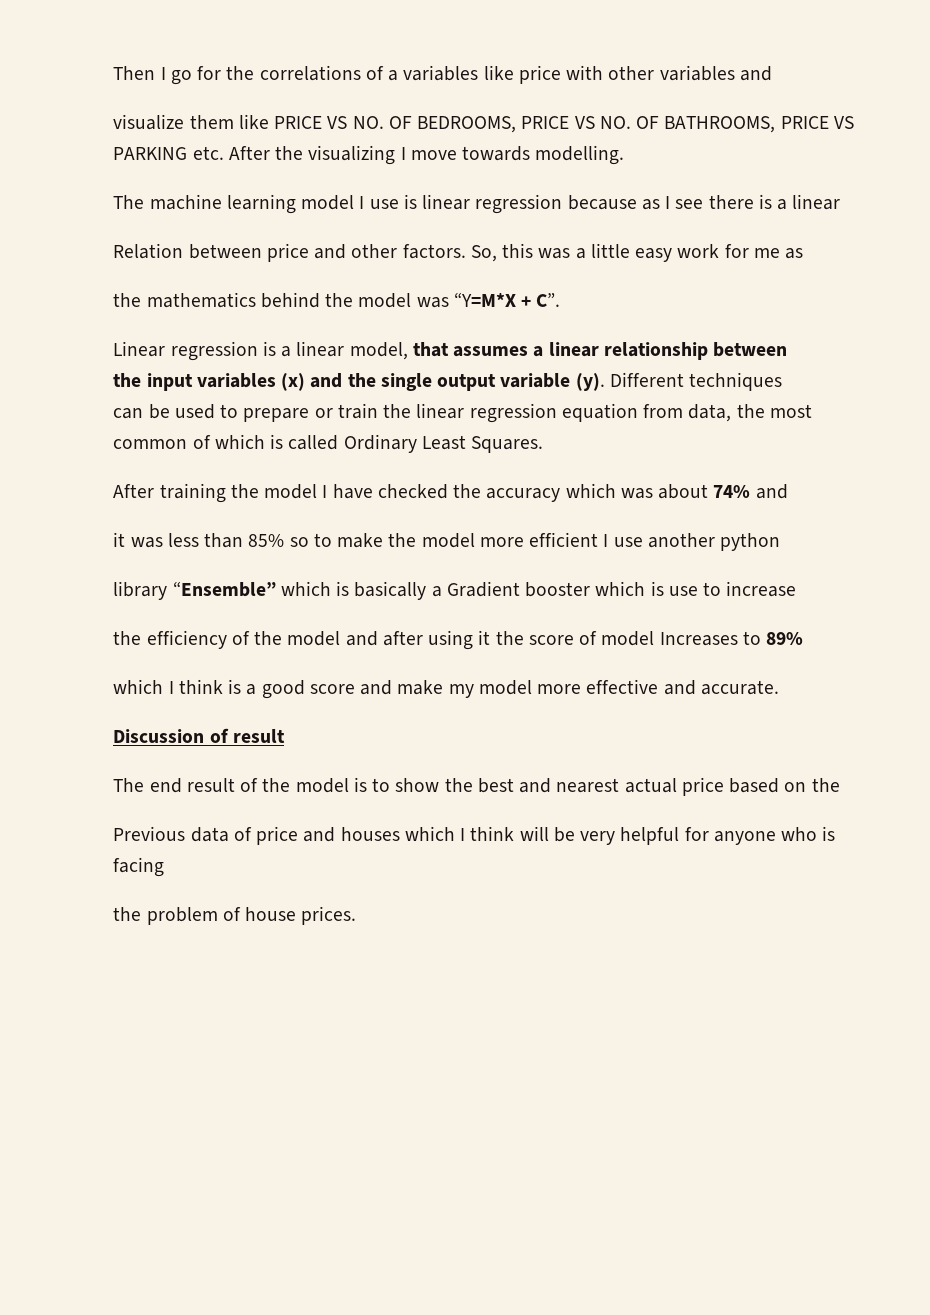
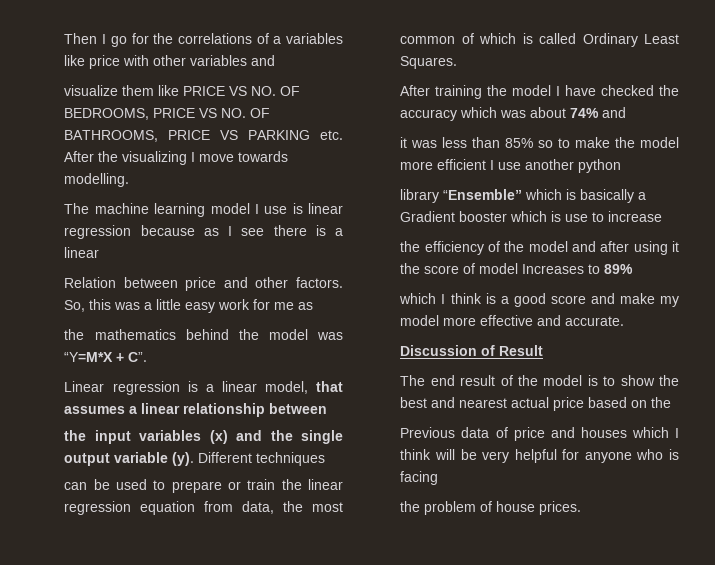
- Discussion of result
+ Discussion of Result

